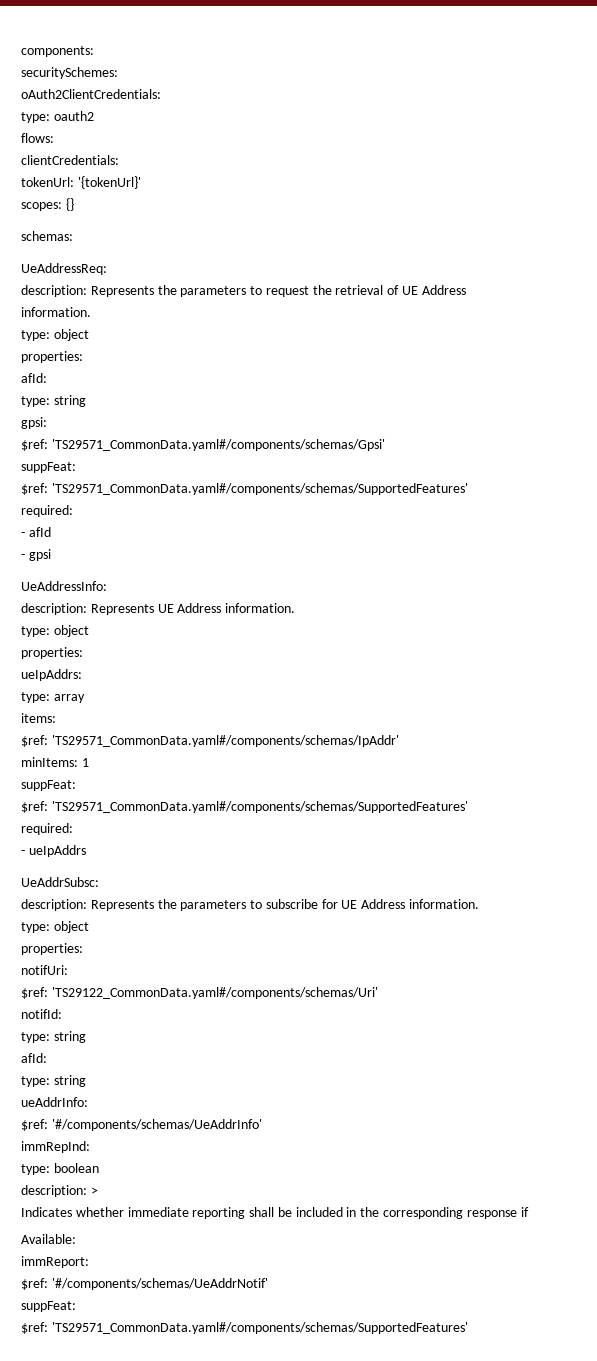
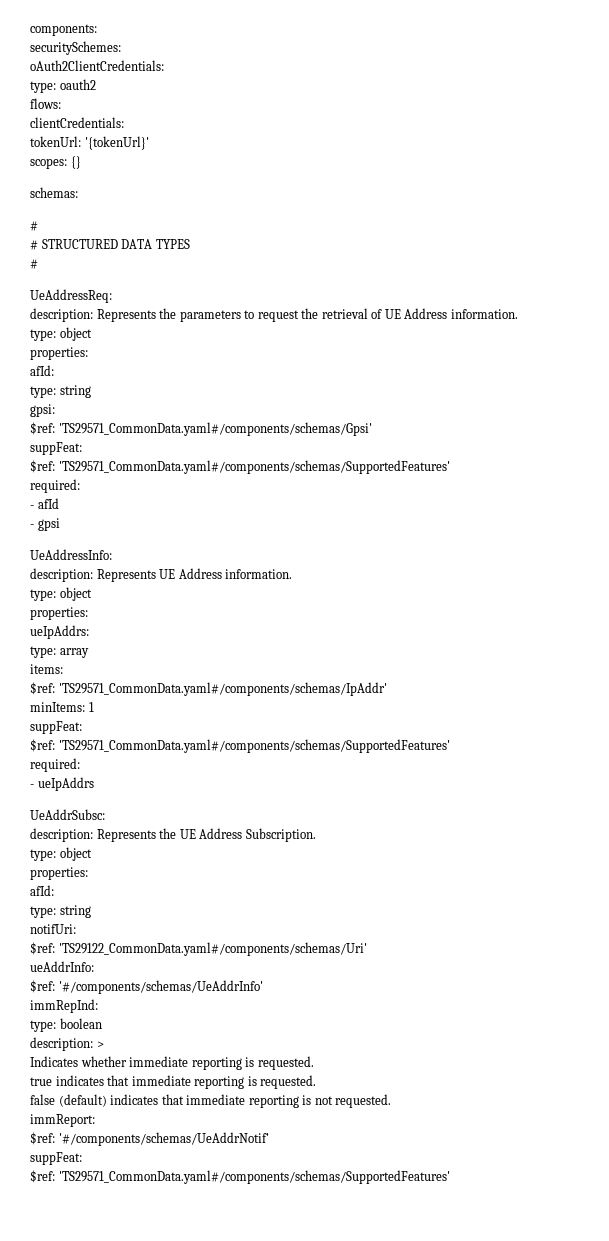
  schemas:
+ #
+ # STRUCTURED DATA TYPES
+ #
- description: Represents the parameters to subscribe for UE Address information.
+ description: Represents the UE Address Subscription.
  type: object
  properties:
+ afId:
+ type: string
- notifId:
- type: string
- afId:
- type: string
- Indicates whether immediate reporting shall be included in the corresponding response if
- Available:
+ Indicates whether immediate reporting is requested.
+ true indicates that immediate reporting is requested.
+ false (default) indicates that immediate reporting is not requested.

